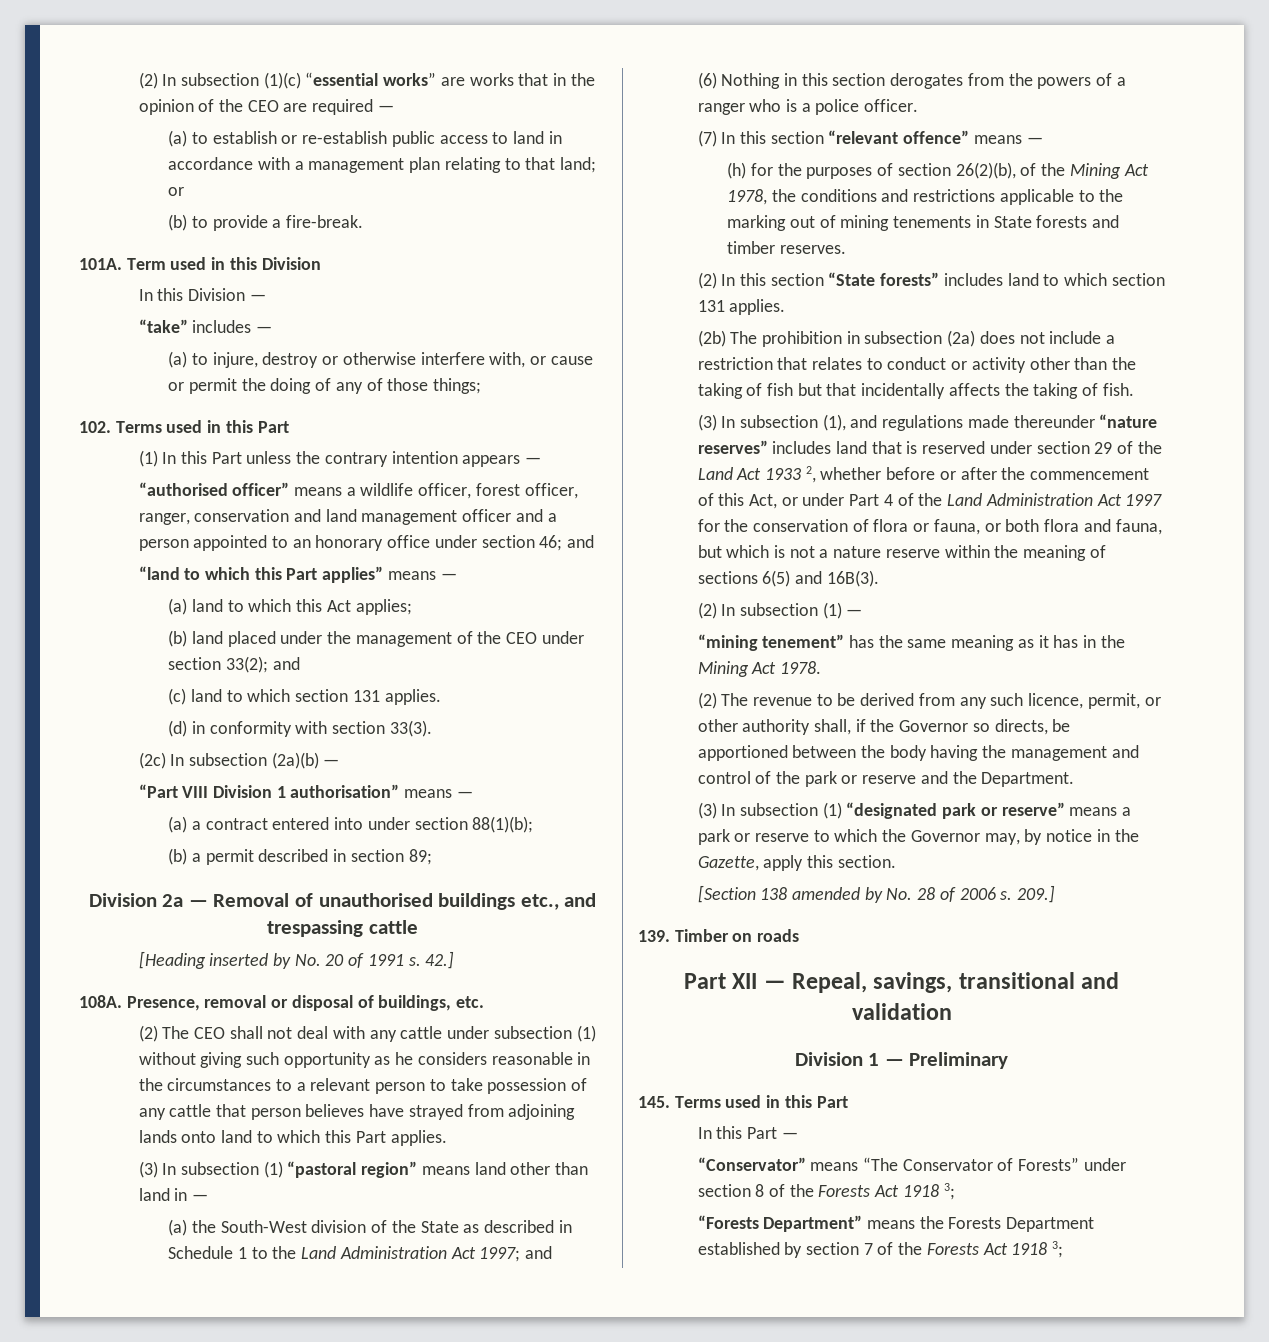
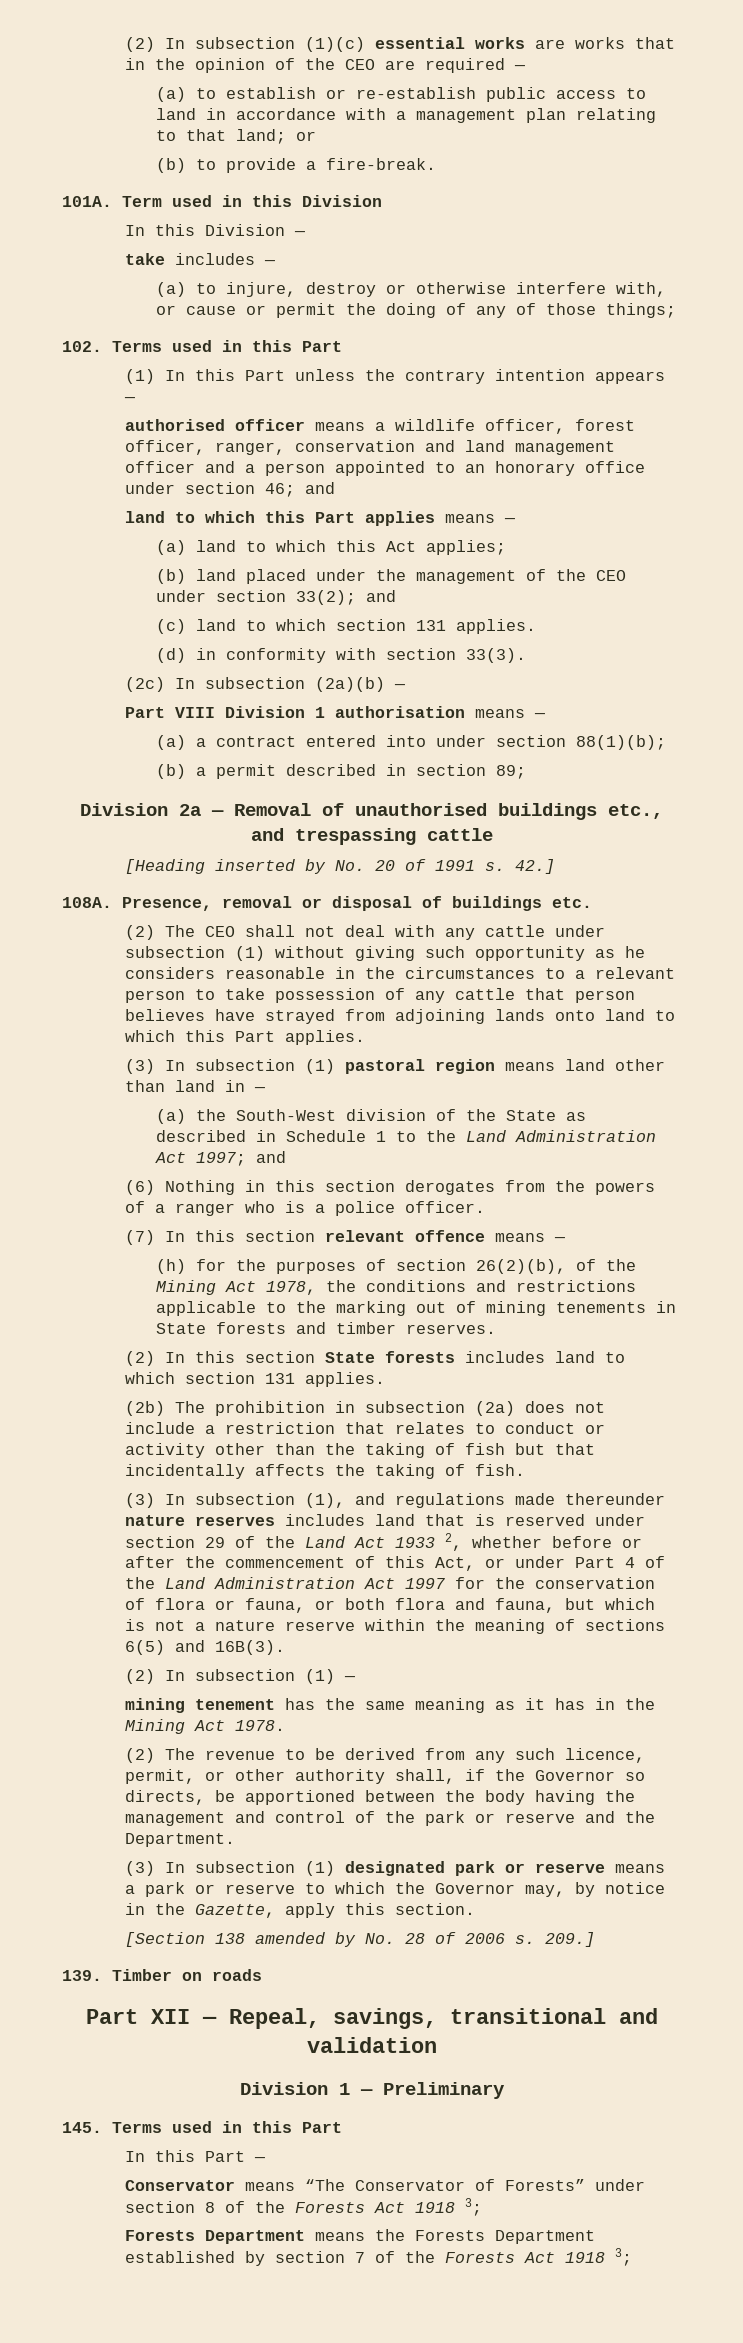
- (2) In subsection (1)(c) “essential works” are works that in the opinion of the CEO are required —
+ (2) In subsection (1)(c) essential works are works that in the opinion of the CEO are required —
- “take” includes —
+ take includes —
- “authorised officer” means a wildlife officer, forest officer, ranger, conservation and land management officer and a person appointed to an honorary office under section 46; and
+ authorised officer means a wildlife officer, forest officer, ranger, conservation and land management officer and a person appointed to an honorary office under section 46; and
- “land to which this Part applies” means —
+ land to which this Part applies means —
- “Part VIII Division 1 authorisation” means —
+ Part VIII Division 1 authorisation means —
- Presence, removal or disposal of buildings, etc.
+ Presence, removal or disposal of buildings etc.
- (3) In subsection (1) “pastoral region” means land other than land in —
+ (3) In subsection (1) pastoral region means land other than land in —
- (7) In this section “relevant offence” means —
+ (7) In this section relevant offence means —
- (2) In this section “State forests” includes land to which section 131 applies.
+ (2) In this section State forests includes land to which section 131 applies.
- (3) In subsection (1), and regulations made thereunder “nature reserves” includes land that is reserved under section 29 of the Land Act 1933 2, whether before or after the commencement of this Act, or under Part 4 of the Land Administration Act 1997 for the conservation of flora or fauna, or both flora and fauna, but which is not a nature reserve within the meaning of sections 6(5) and 16B(3).
+ (3) In subsection (1), and regulations made thereunder nature reserves includes land that is reserved under section 29 of the Land Act 1933 2, whether before or after the commencement of this Act, or under Part 4 of the Land Administration Act 1997 for the conservation of flora or fauna, or both flora and fauna, but which is not a nature reserve within the meaning of sections 6(5) and 16B(3).
- “mining tenement” has the same meaning as it has in the Mining Act 1978.
+ mining tenement has the same meaning as it has in the Mining Act 1978.
- (3) In subsection (1) “designated park or reserve” means a park or reserve to which the Governor may, by notice in the Gazette, apply this section.
+ (3) In subsection (1) designated park or reserve means a park or reserve to which the Governor may, by notice in the Gazette, apply this section.
- “Conservator” means “The Conservator of Forests” under section 8 of the Forests Act 1918 3;
+ Conservator means “The Conservator of Forests” under section 8 of the Forests Act 1918 3;
- “Forests Department” means the Forests Department established by section 7 of the Forests Act 1918 3;
+ Forests Department means the Forests Department established by section 7 of the Forests Act 1918 3;

